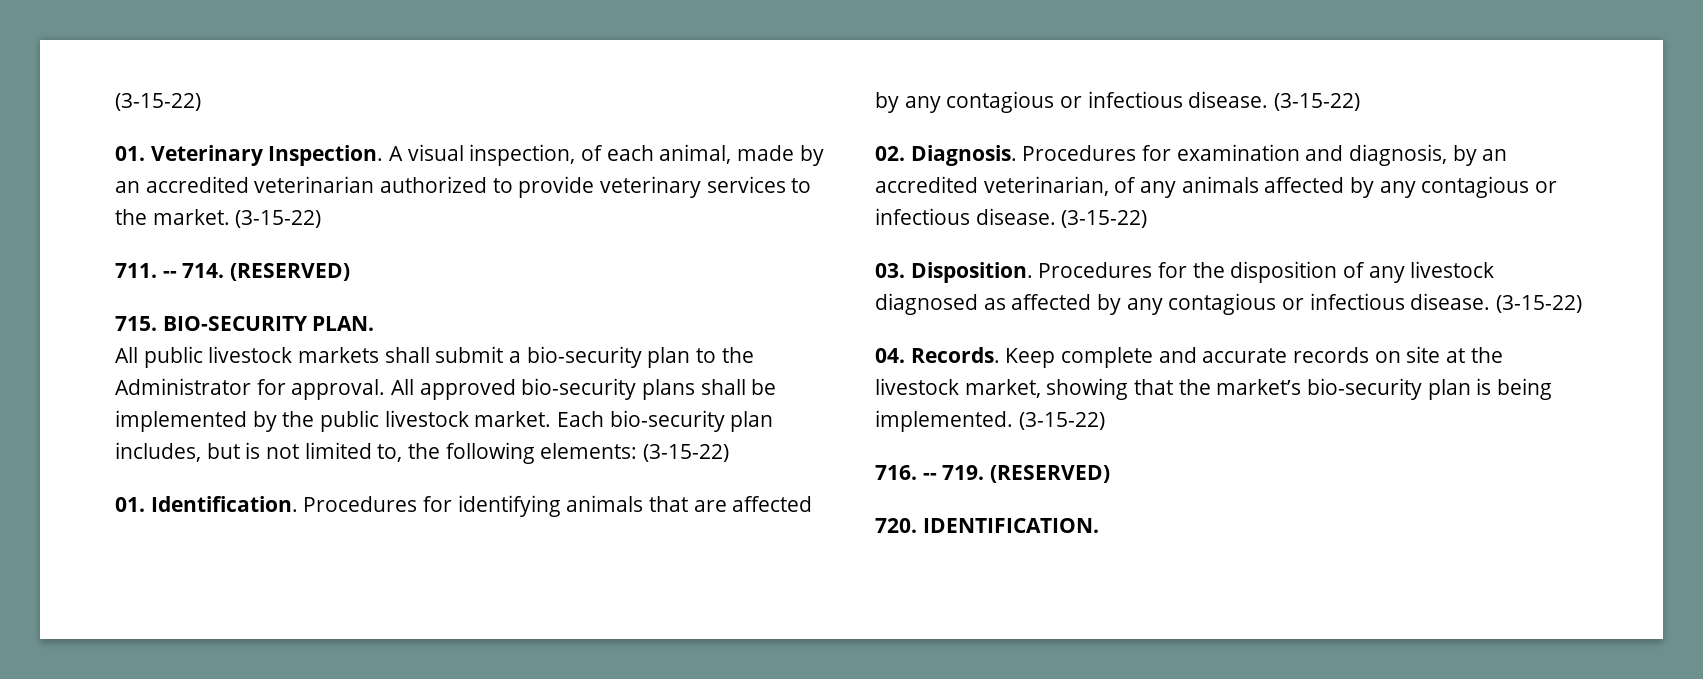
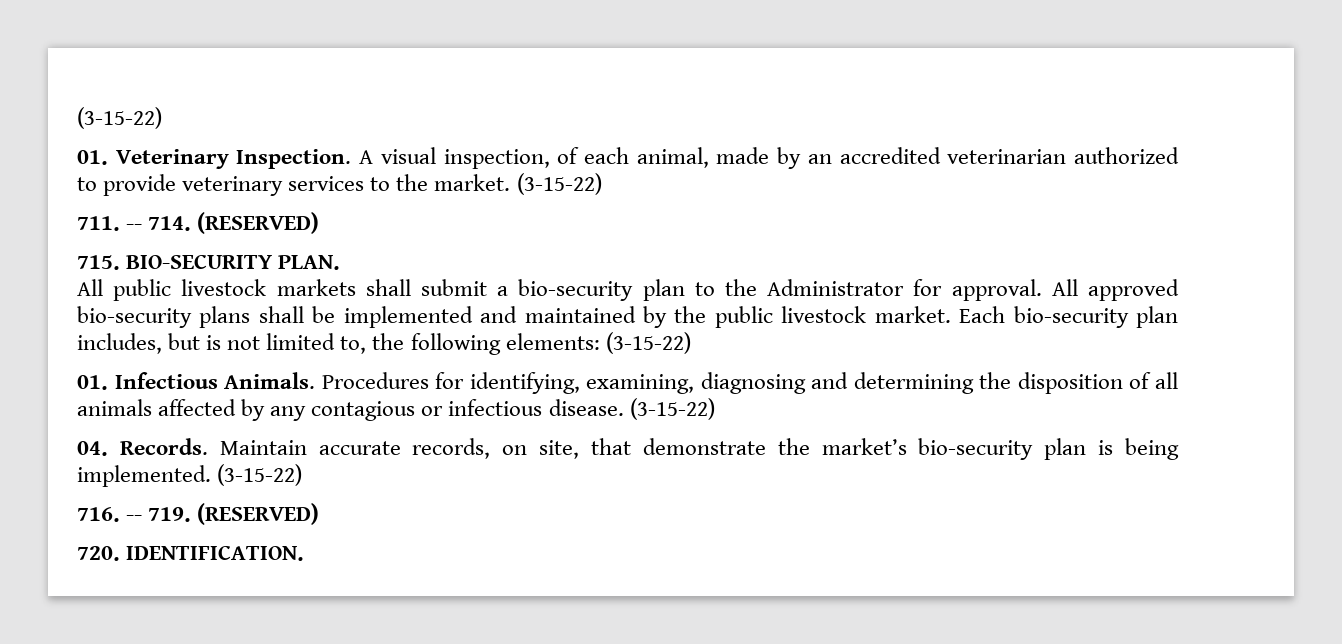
- All approved bio-security plans shall be implemented by the public livestock market.
+ All approved bio-security plans shall be implemented and maintained by the public livestock market.
- 01. Identification. Procedures for identifying animals that are affected by any contagious or infectious disease. (3-15-22)
- 02. Diagnosis. Procedures for examination and diagnosis, by an accredited veterinarian, of any animals affected by any contagious or infectious disease. (3-15-22)
- 03. Disposition. Procedures for the disposition of any livestock diagnosed as affected by any contagious or infectious disease.
+ 01. Infectious Animals. Procedures for identifying, examining, diagnosing and determining the disposition of all animals affected by any contagious or infectious disease.
- Keep complete and accurate records on site at the livestock market, showing that the market’s bio-security plan is being implemented.
+ Maintain accurate records, on site, that demonstrate the market’s bio-security plan is being implemented.

